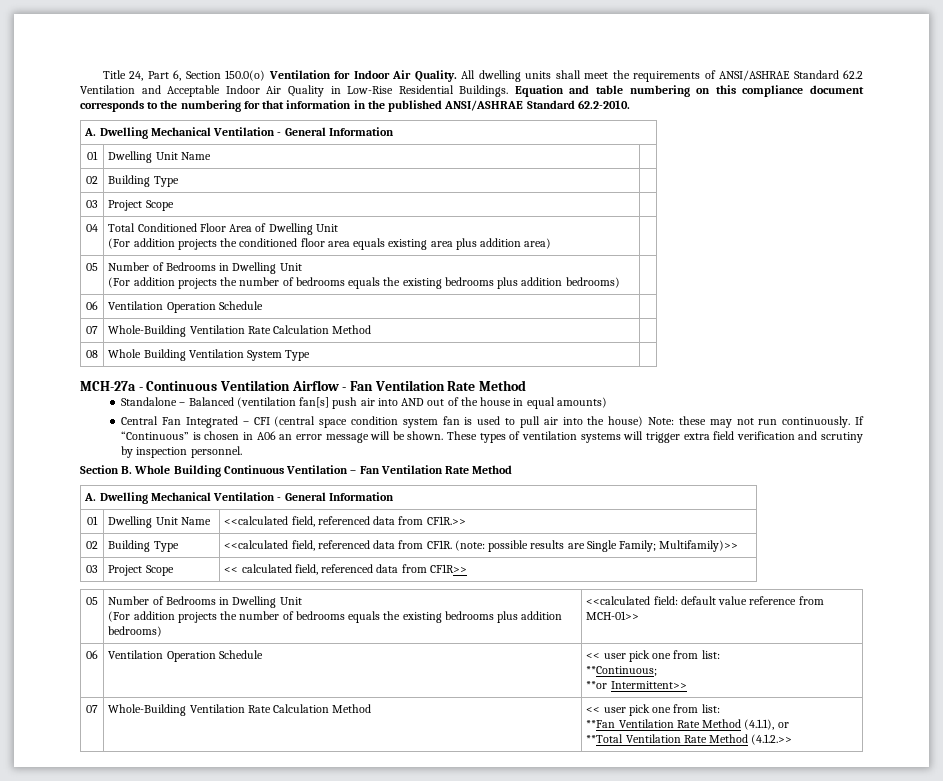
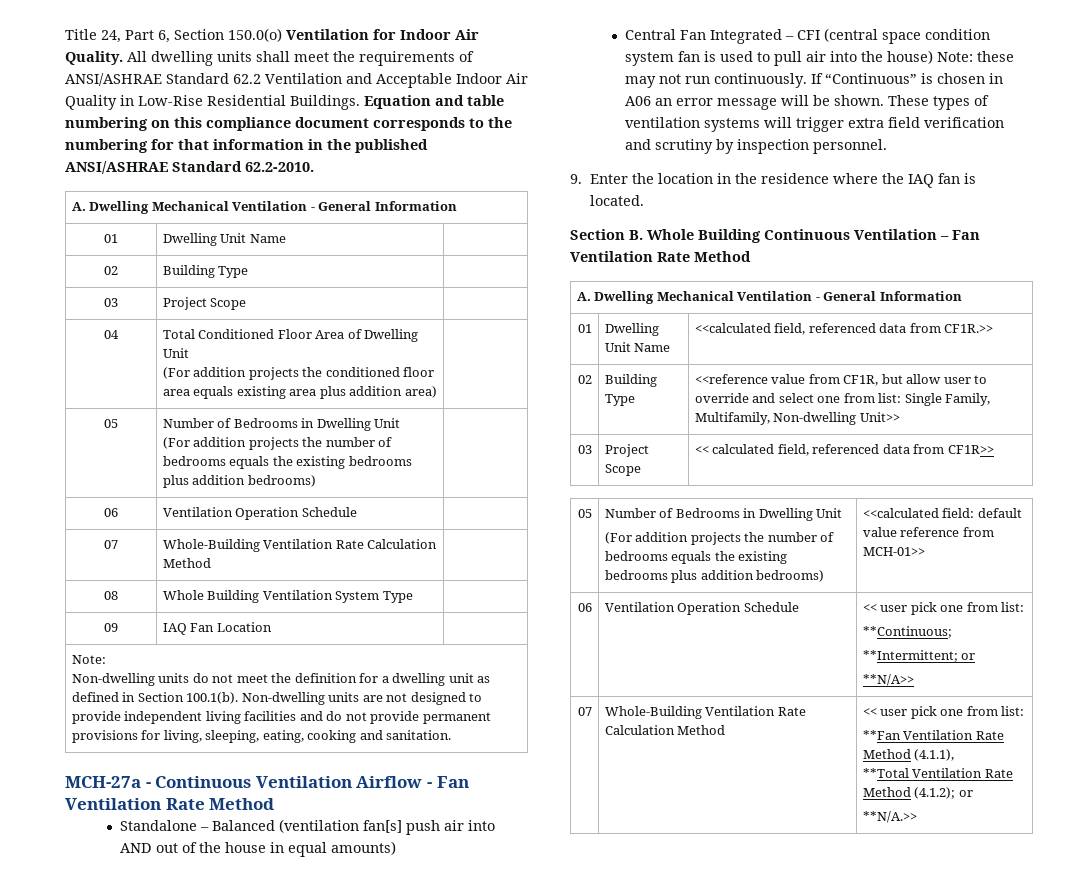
+ 09 | IAQ Fan Location |
+ Note:
+ Non-dwelling units do not meet the definition for a dwelling unit as defined in Section 100.1(b). Non-dwelling units are not designed to provide independent living facilities and do not provide permanent provisions for living, sleeping, eating, cooking and sanitation.
+ 9. Enter the location in the residence where the IAQ fan is located.
- 02 | Building Type | <<calculated field, referenced data from CF1R. (note: possible results are Single Family; Multifamily)>>
+ 02 | Building Type | <<reference value from CF1R, but allow user to override and select one from list: Single Family, Multifamily, Non-dwelling Unit>>
  06 | Ventilation Operation Schedule | << user pick one from list:
  **Continuous;
- **or Intermittent>>
+ **Intermittent; or
+ **N/A>>
  07 | Whole-Building Ventilation Rate Calculation Method | << user pick one from list:
- **Fan Ventilation Rate Method (4.1.1), or
- **Total Ventilation Rate Method (4.1.2.>>
+ **Fan Ventilation Rate Method (4.1.1),
+ **Total Ventilation Rate Method (4.1.2); or
+ **N/A.>>

